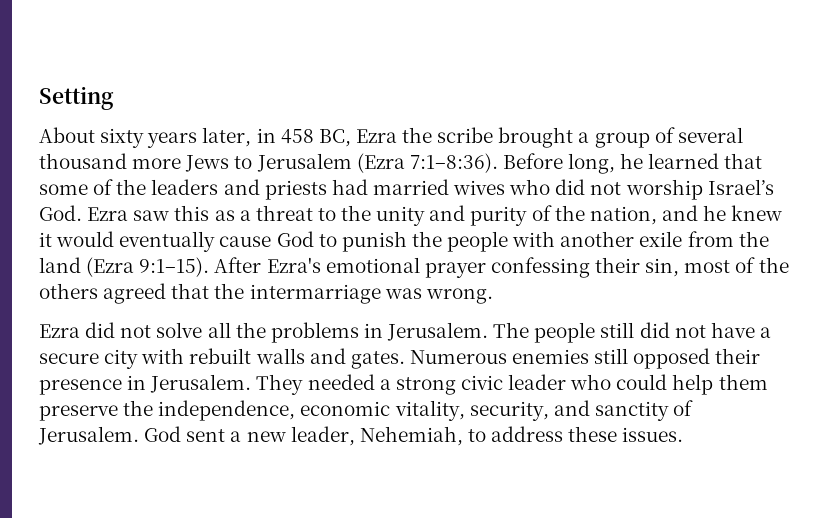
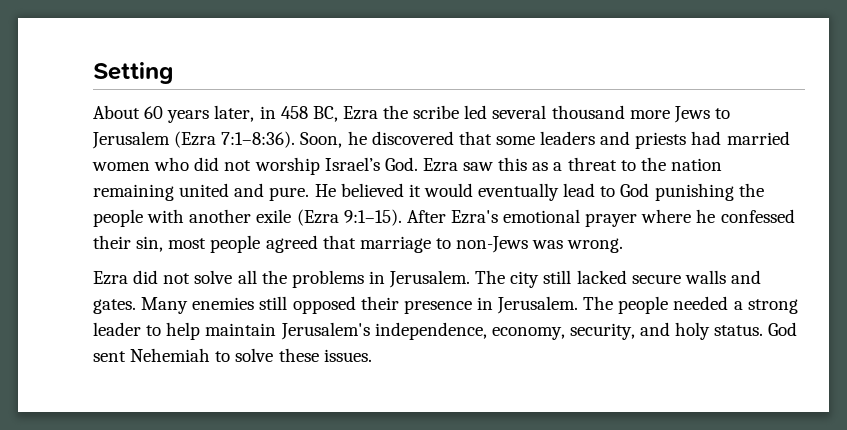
- About sixty years later, in 458 BC, Ezra the scribe brought a group of several thousand more Jews to Jerusalem (Ezra 7:1–8:36).
+ About 60 years later, in 458 BC, Ezra the scribe led several thousand more Jews to Jerusalem (Ezra 7:1–8:36).
- Before long, he learned that some of the leaders and priests had married wives who did not worship Israel’s God. Ezra saw this as a threat to the unity and purity of the nation, and he knew it would eventually cause God to punish the people with another exile from the land (Ezra 9:1–15).
+ Soon, he discovered that some leaders and priests had married women who did not worship Israel’s God. Ezra saw this as a threat to the nation remaining united and pure. He believed it would eventually lead to God punishing the people with another exile (Ezra 9:1–15).
- After Ezra's emotional prayer confessing their sin, most of the others agreed that the intermarriage was wrong.
+ After Ezra's emotional prayer where he confessed their sin, most people agreed that marriage to non-Jews was wrong.
- The people still did not have a secure city with rebuilt walls and gates.
+ The city still lacked secure walls and gates.
- Numerous enemies still opposed their presence in Jerusalem.
+ Many enemies still opposed their presence in Jerusalem.
- They needed a strong civic leader who could help them preserve the independence, economic vitality, security, and sanctity of Jerusalem. God sent a new leader, Nehemiah, to address these issues.
+ The people needed a strong leader to help maintain Jerusalem's independence, economy, security, and holy status. God sent Nehemiah to solve these issues.

